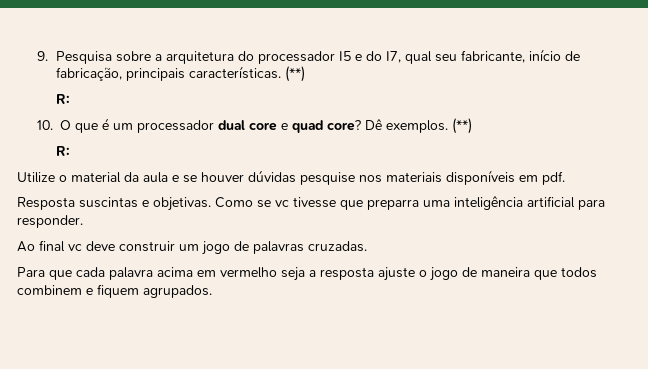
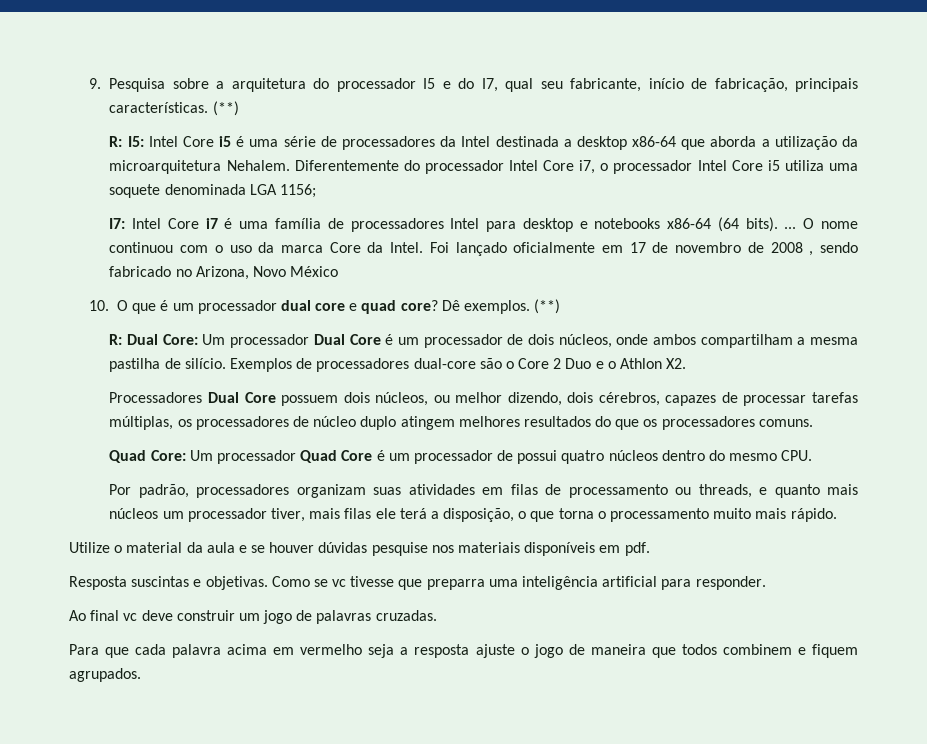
  9. Pesquisa sobre a arquitetura do processador I5 e do I7, qual seu fabricante, início de fabricação, principais características. (**)
- R:
+ R: I5: Intel Core i5 é uma série de processadores da Intel destinada a desktop x86-64 que aborda a utilização da microarquitetura Nehalem. Diferentemente do processador Intel Core i7, o processador Intel Core i5 utiliza uma soquete denominada LGA 1156;
+ I7: Intel Core i7 é uma família de processadores Intel para desktop e notebooks x86-64 (64 bits). ... O nome continuou com o uso da marca Core da Intel. Foi lançado oficialmente em 17 de novembro de 2008 , sendo fabricado no Arizona, Novo México
  Dê exemplos. (**)
- R:
+ R: Dual Core: Um processador Dual Core é um processador de dois núcleos, onde ambos compartilham a mesma pastilha de silício. Exemplos de processadores dual-core são o Core 2 Duo e o Athlon X2.
+ Processadores Dual Core possuem dois núcleos, ou melhor dizendo, dois cérebros, capazes de processar tarefas múltiplas, os processadores de núcleo duplo atingem melhores resultados do que os processadores comuns.
+ Quad Core: Um processador Quad Core é um processador de possui quatro núcleos dentro do mesmo CPU.
+ Por padrão, processadores organizam suas atividades em filas de processamento ou threads, e quanto mais núcleos um processador tiver, mais filas ele terá a disposição, o que torna o processamento muito mais rápido.

